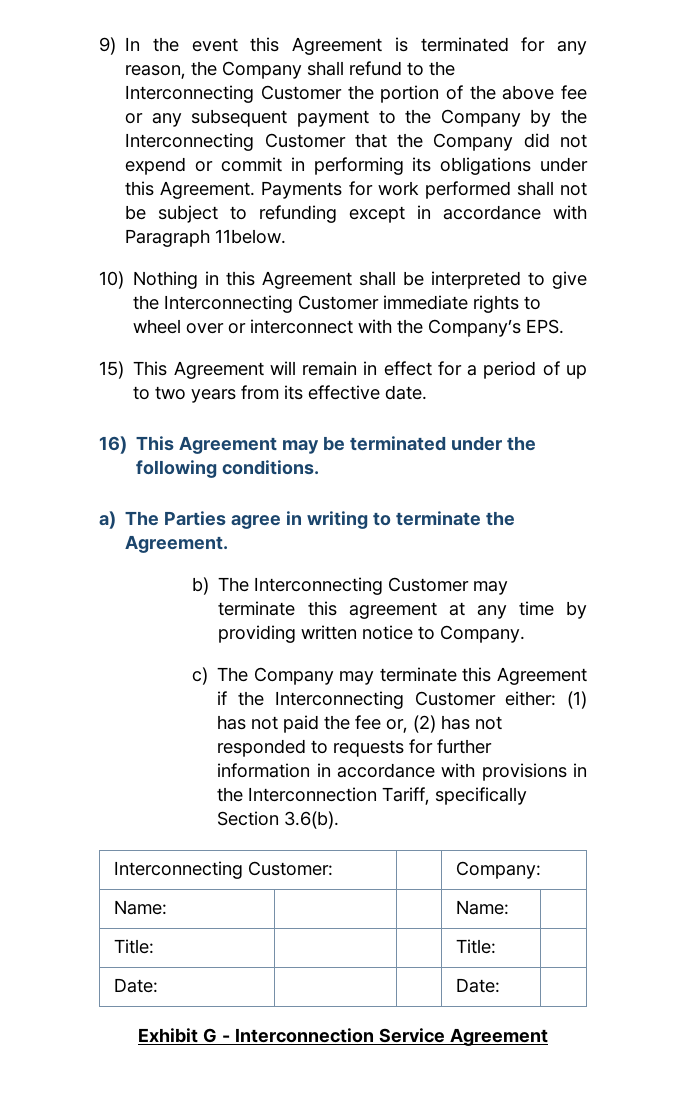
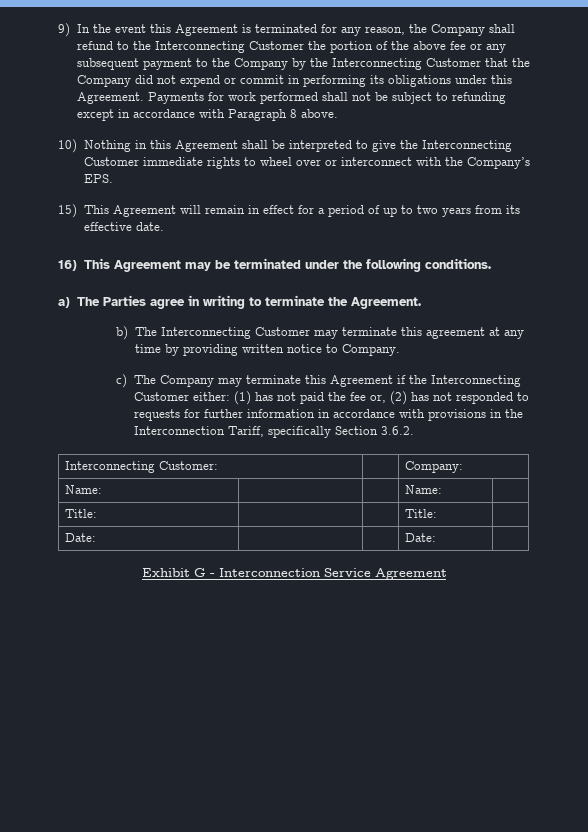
- Payments for work performed shall not be subject to refunding except in accordance with Paragraph 11below.
+ Payments for work performed shall not be subject to refunding except in accordance with Paragraph 8 above.
- c) The Company may terminate this Agreement if the Interconnecting Customer either: (1) has not paid the fee or, (2) has not responded to requests for further information in accordance with provisions in the Interconnection Tariff, specifically Section 3.6(b).
+ c) The Company may terminate this Agreement if the Interconnecting Customer either: (1) has not paid the fee or, (2) has not responded to requests for further information in accordance with provisions in the Interconnection Tariff, specifically Section 3.6.2.

